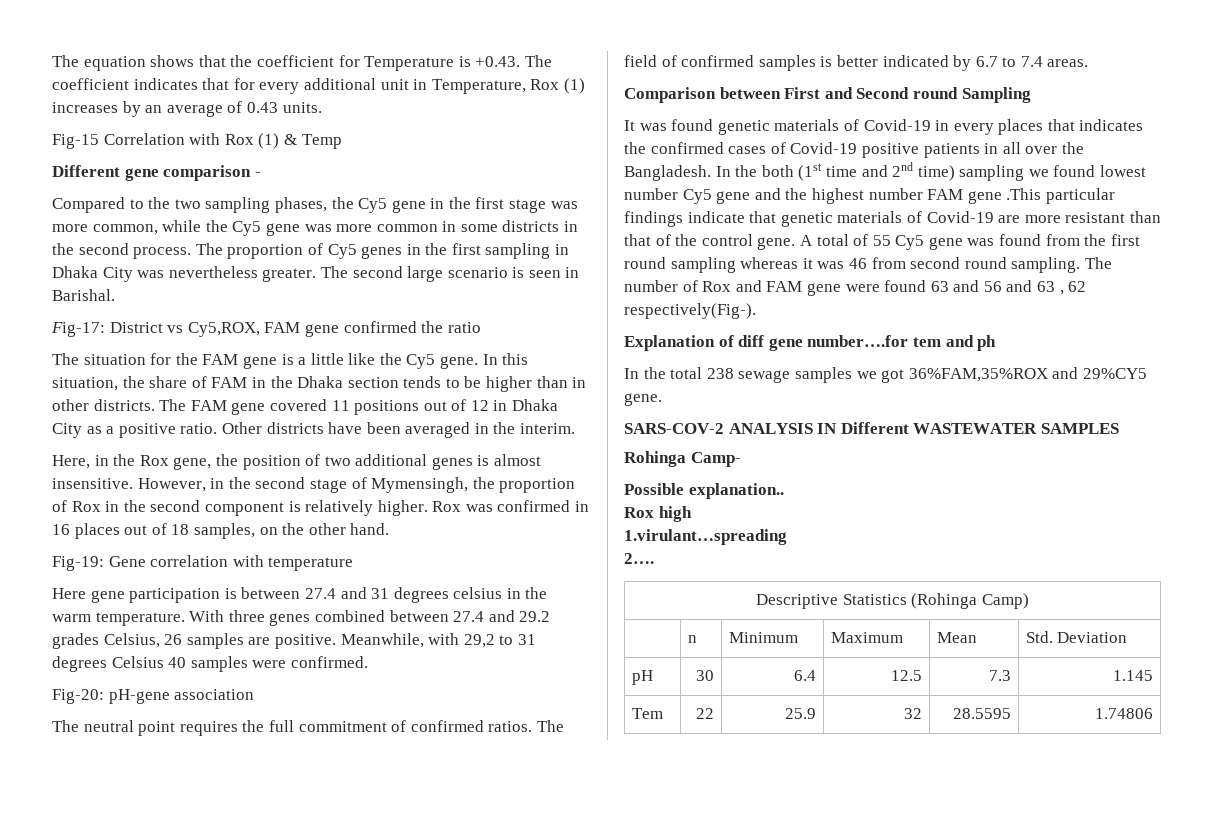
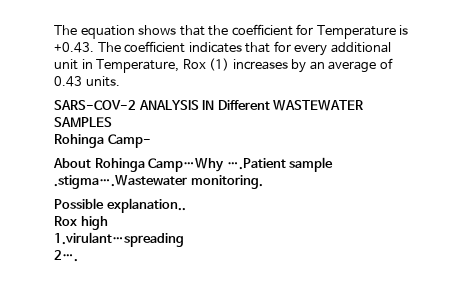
- Fig-15 Correlation with Rox (1) & Temp
- Different gene comparison -
- Compared to the two sampling phases, the Cy5 gene in the first stage was more common, while the Cy5 gene was more common in some districts in the second process. The proportion of Cy5 genes in the first sampling in Dhaka City was nevertheless greater. The second large scenario is seen in Barishal.
- Fig-17: District vs Cy5,ROX, FAM gene confirmed the ratio
- The situation for the FAM gene is a little like the Cy5 gene. In this situation, the share of FAM in the Dhaka section tends to be higher than in other districts. The FAM gene covered 11 positions out of 12 in Dhaka City as a positive ratio. Other districts have been averaged in the interim.
- Here, in the Rox gene, the position of two additional genes is almost insensitive. However, in the second stage of Mymensingh, the proportion of Rox in the second component is relatively higher. Rox was confirmed in 16 places out of 18 samples, on the other hand.
- Fig-19: Gene correlation with temperature
- Here gene participation is between 27.4 and 31 degrees celsius in the warm temperature. With three genes combined between 27.4 and 29.2 grades Celsius, 26 samples are positive. Meanwhile, with 29,2 to 31 degrees Celsius 40 samples were confirmed.
- Fig-20: pH-gene association
- The neutral point requires the full commitment of confirmed ratios. The field of confirmed samples is better indicated by 6.7 to 7.4 areas.
- Comparison between First and Second round Sampling
- It was found genetic materials of Covid-19 in every places that indicates the confirmed cases of Covid-19 positive patients in all over the Bangladesh. In the both (1st time and 2nd time) sampling we found lowest number Cy5 gene and the highest number FAM gene .This particular findings indicate that genetic materials of Covid-19 are more resistant than that of the control gene. A total of 55 Cy5 gene was found from the first round sampling whereas it was 46 from second round sampling. The number of Rox and FAM gene were found 63 and 56 and 63 , 62 respectively(Fig-).
- Explanation of diff gene number….for tem and ph
- In the total 238 sewage samples we got 36%FAM,35%ROX and 29%CY5 gene.
+ About Rohinga Camp…Why ….Patient sample .stigma….Wastewater monitoring.
- Descriptive Statistics (Rohinga Camp)
- | n | Minimum | Maximum | Mean | Std. Deviation
- pH | 30 | 6.4 | 12.5 | 7.3 | 1.145
- Tem | 22 | 25.9 | 32 | 28.5595 | 1.74806

